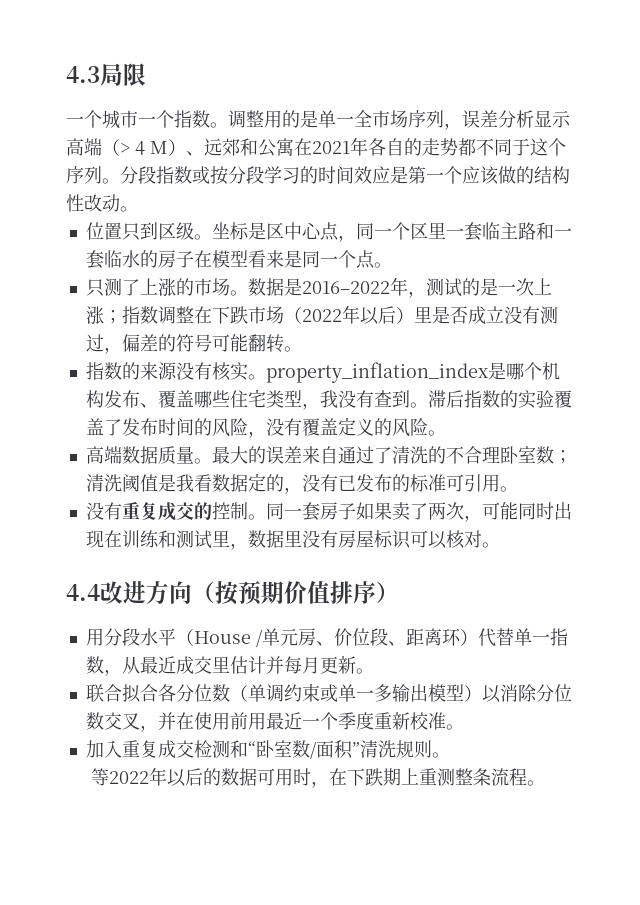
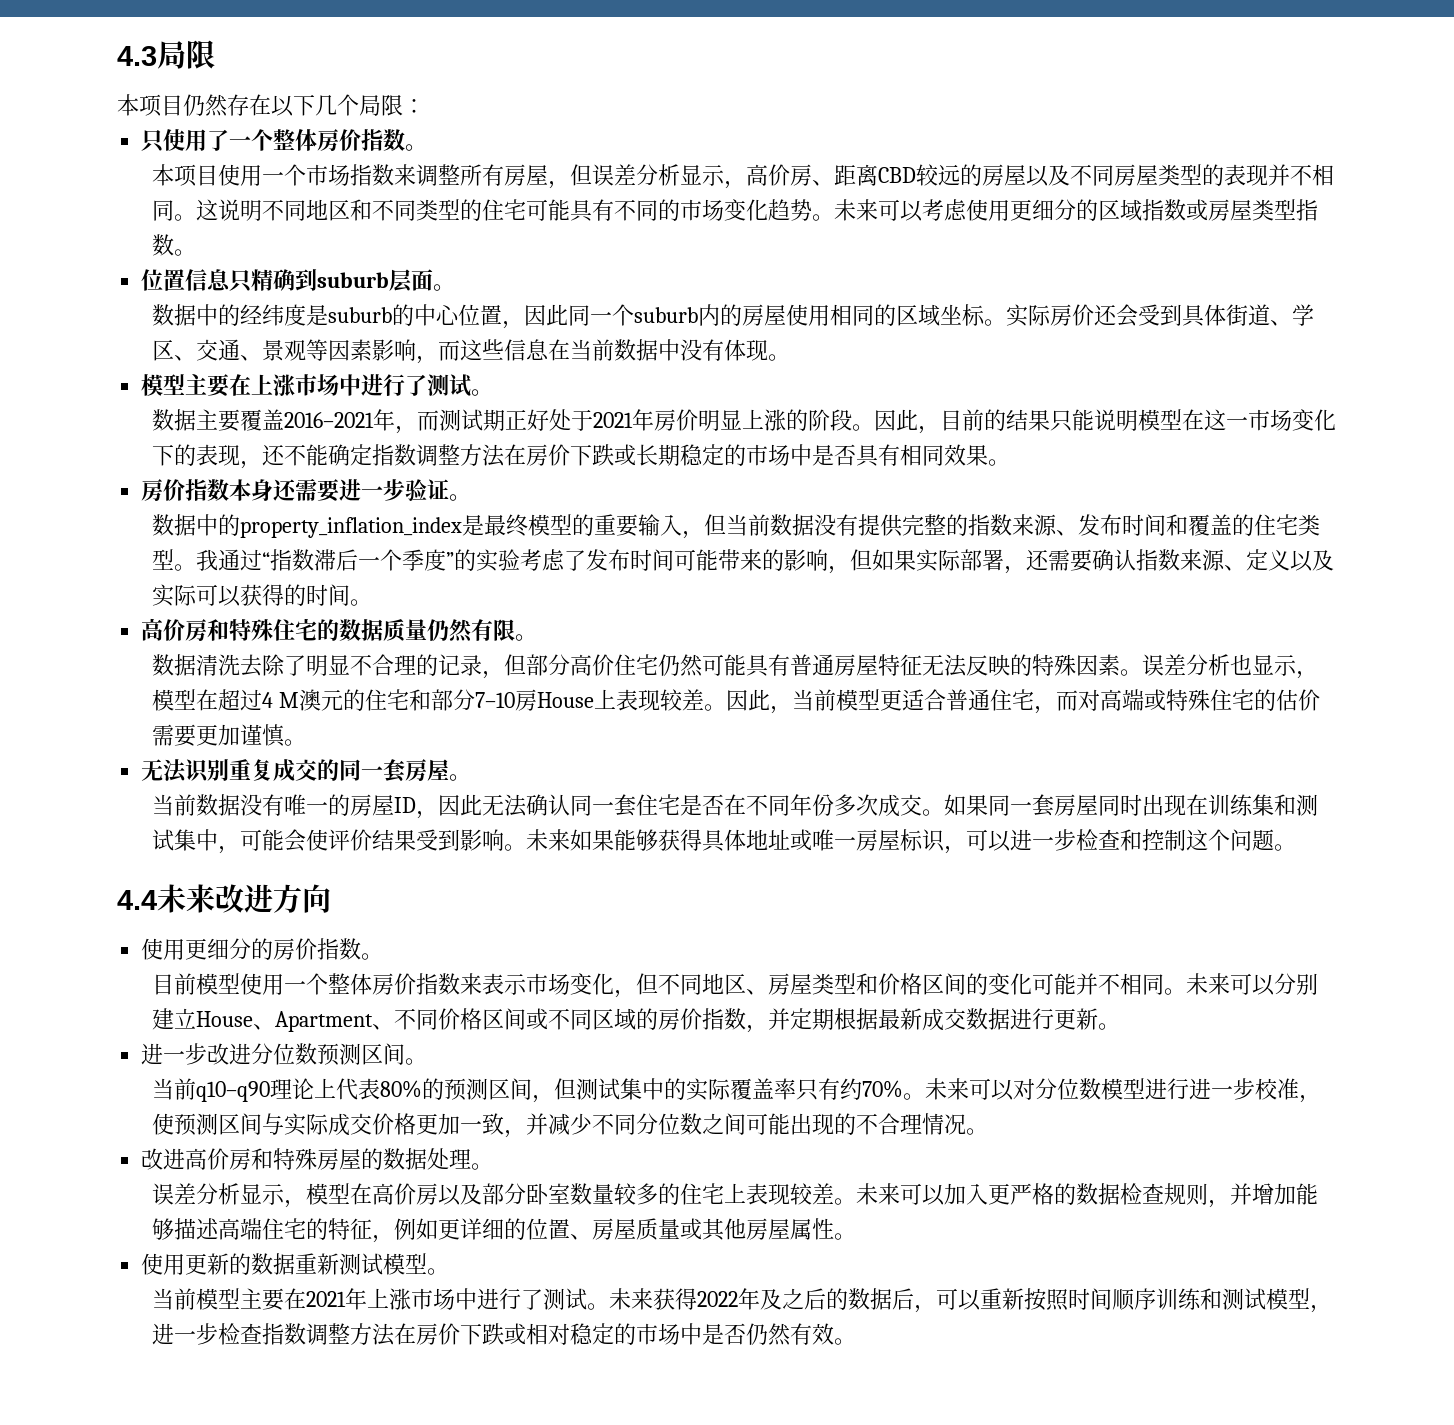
- 一个城市一个指数。调整用的是单一全市场序列，误差分析显示高端（> 4 M）、远郊和公寓在2021年各自的走势都不同于这个序列。分段指数或按分段学习的时间效应是第一个应该做的结构性改动。
- 位置只到区级。坐标是区中心点，同一个区里一套临主路和一套临水的房子在模型看来是同一个点。
- 只测了上涨的市场。数据是2016–2022年，测试的是一次上涨；指数调整在下跌市场（2022年以后）里是否成立没有测过，偏差的符号可能翻转。
- 指数的来源没有核实。property_inflation_index是哪个机构发布、覆盖哪些住宅类型，我没有查到。滞后指数的实验覆盖了发布时间的风险，没有覆盖定义的风险。
- 高端数据质量。最大的误差来自通过了清洗的不合理卧室数；清洗阈值是我看数据定的，没有已发布的标准可引用。
- 没有重复成交的控制。同一套房子如果卖了两次，可能同时出现在训练和测试里，数据里没有房屋标识可以核对。
+ 本项目仍然存在以下几个局限：
+ 只使用了一个整体房价指数。
+ 本项目使用一个市场指数来调整所有房屋，但误差分析显示，高价房、距离CBD较远的房屋以及不同房屋类型的表现并不相同。这说明不同地区和不同类型的住宅可能具有不同的市场变化趋势。未来可以考虑使用更细分的区域指数或房屋类型指数。
+ 位置信息只精确到suburb层面。
+ 数据中的经纬度是suburb的中心位置，因此同一个suburb内的房屋使用相同的区域坐标。实际房价还会受到具体街道、学区、交通、景观等因素影响，而这些信息在当前数据中没有体现。
+ 模型主要在上涨市场中进行了测试。
+ 数据主要覆盖2016–2021年，而测试期正好处于2021年房价明显上涨的阶段。因此，目前的结果只能说明模型在这一市场变化下的表现，还不能确定指数调整方法在房价下跌或长期稳定的市场中是否具有相同效果。
+ 房价指数本身还需要进一步验证。
+ 数据中的property_inflation_index是最终模型的重要输入，但当前数据没有提供完整的指数来源、发布时间和覆盖的住宅类型。我通过“指数滞后一个季度”的实验考虑了发布时间可能带来的影响，但如果实际部署，还需要确认指数来源、定义以及实际可以获得的时间。
+ 高价房和特殊住宅的数据质量仍然有限。
+ 数据清洗去除了明显不合理的记录，但部分高价住宅仍然可能具有普通房屋特征无法反映的特殊因素。误差分析也显示，模型在超过4 M澳元的住宅和部分7–10房House上表现较差。因此，当前模型更适合普通住宅，而对高端或特殊住宅的估价需要更加谨慎。
+ 无法识别重复成交的同一套房屋。
+ 当前数据没有唯一的房屋ID，因此无法确认同一套住宅是否在不同年份多次成交。如果同一套房屋同时出现在训练集和测试集中，可能会使评价结果受到影响。未来如果能够获得具体地址或唯一房屋标识，可以进一步检查和控制这个问题。
- 4.4改进方向（按预期价值排序）
- 用分段水平（House /单元房、价位段、距离环）代替单一指数，从最近成交里估计并每月更新。
- 联合拟合各分位数（单调约束或单一多输出模型）以消除分位数交叉，并在使用前用最近一个季度重新校准。
- 加入重复成交检测和“卧室数/面积”清洗规则。
- 等2022年以后的数据可用时，在下跌期上重测整条流程。
+ 4.4未来改进方向
+ 使用更细分的房价指数。
+ 目前模型使用一个整体房价指数来表示市场变化，但不同地区、房屋类型和价格区间的变化可能并不相同。未来可以分别建立House、Apartment、不同价格区间或不同区域的房价指数，并定期根据最新成交数据进行更新。
+ 进一步改进分位数预测区间。
+ 当前q10–q90理论上代表80%的预测区间，但测试集中的实际覆盖率只有约70%。未来可以对分位数模型进行进一步校准，使预测区间与实际成交价格更加一致，并减少不同分位数之间可能出现的不合理情况。
+ 改进高价房和特殊房屋的数据处理。
+ 误差分析显示，模型在高价房以及部分卧室数量较多的住宅上表现较差。未来可以加入更严格的数据检查规则，并增加能够描述高端住宅的特征，例如更详细的位置、房屋质量或其他房屋属性。
+ 使用更新的数据重新测试模型。
+ 当前模型主要在2021年上涨市场中进行了测试。未来获得2022年及之后的数据后，可以重新按照时间顺序训练和测试模型，进一步检查指数调整方法在房价下跌或相对稳定的市场中是否仍然有效。

